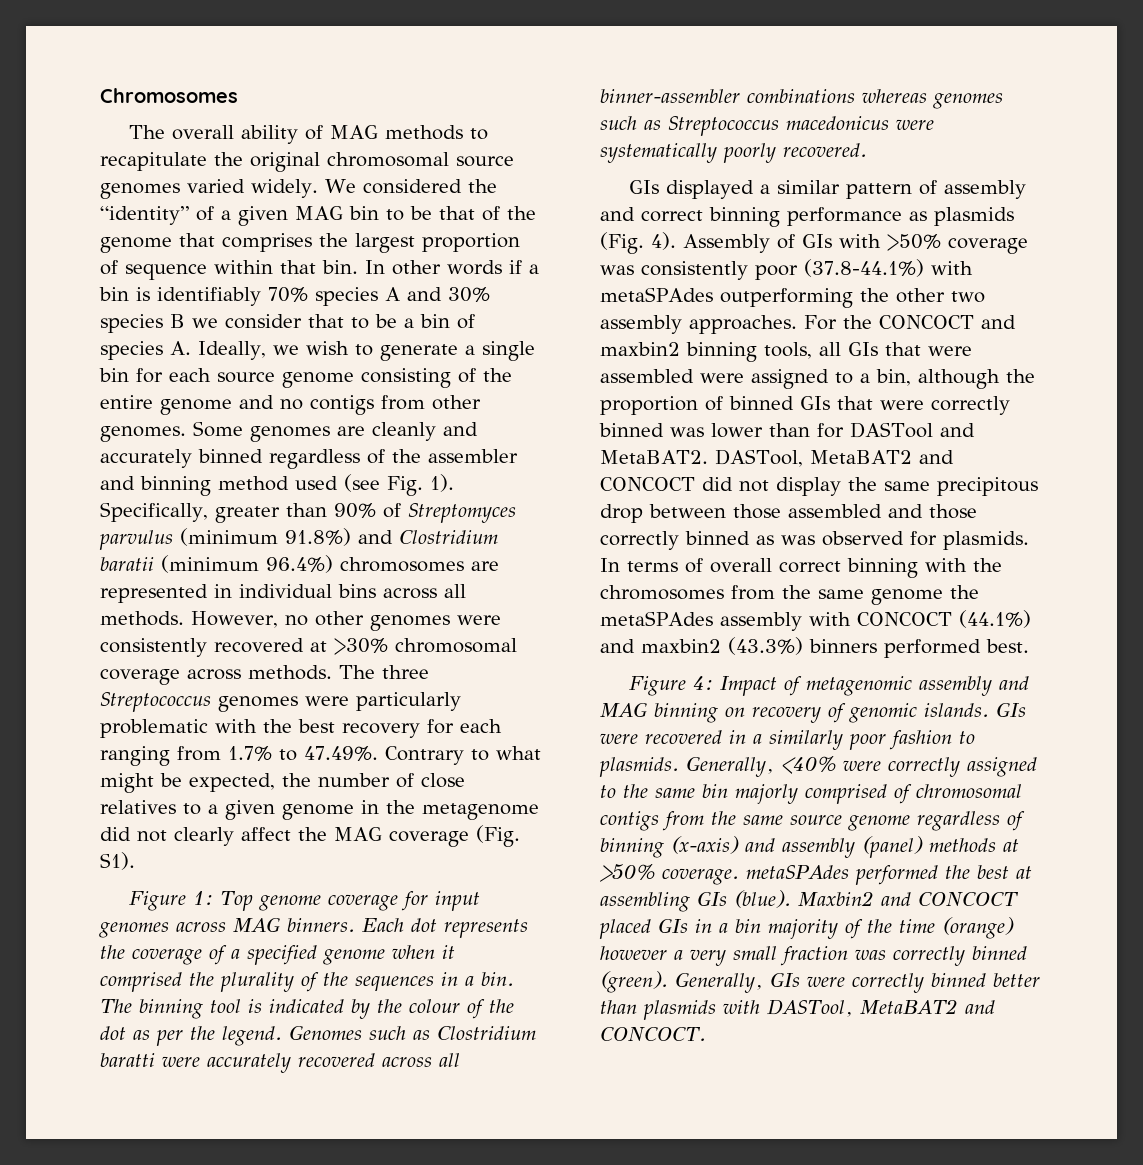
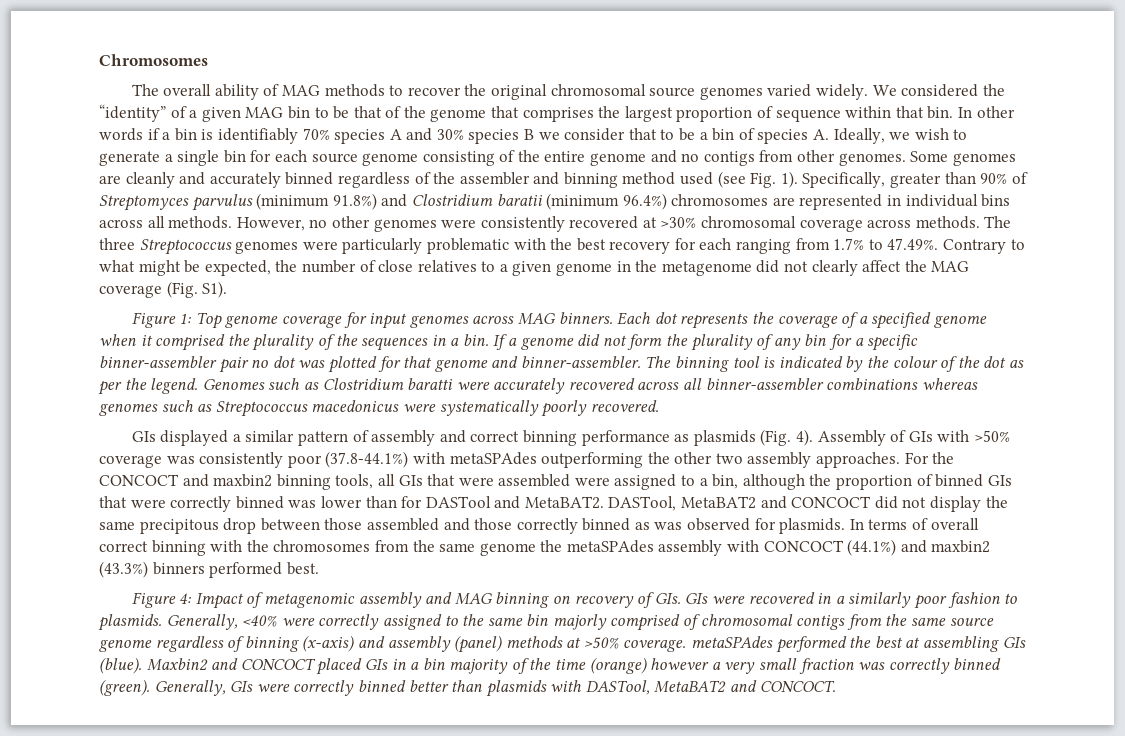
- The overall ability of MAG methods to recapitulate the original chromosomal source genomes varied widely.
+ The overall ability of MAG methods to recover the original chromosomal source genomes varied widely.
+ If a genome did not form the plurality of any bin for a specific binner-assembler pair no dot was plotted for that genome and binner-assembler.
- Figure 4: Impact of metagenomic assembly and MAG binning on recovery of genomic islands. GIs were recovered in a similarly poor fashion to plasmids.
+ Figure 4: Impact of metagenomic assembly and MAG binning on recovery of GIs. GIs were recovered in a similarly poor fashion to plasmids.

